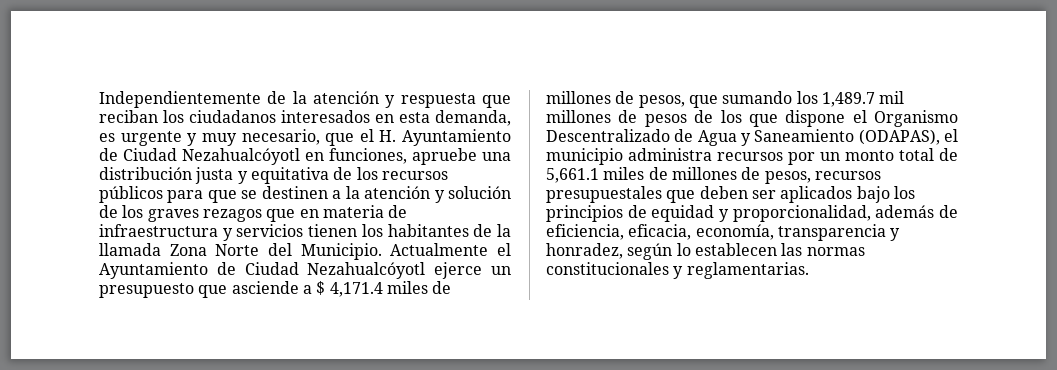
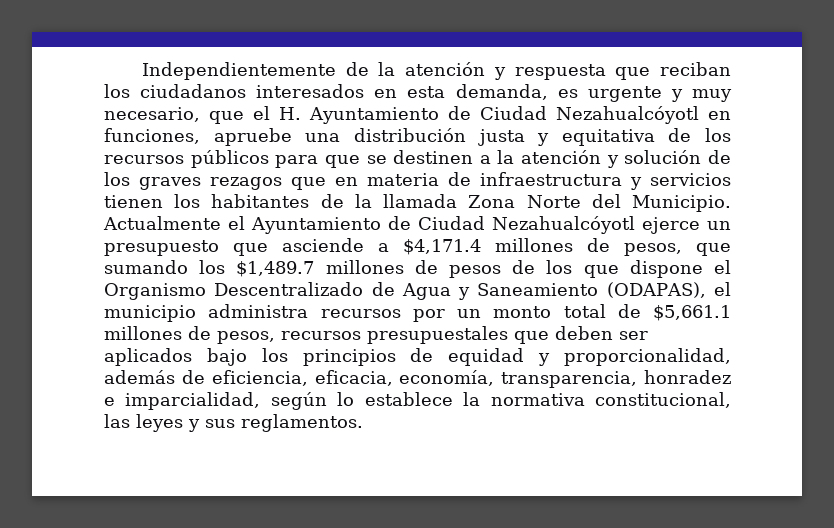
- Actualmente el Ayuntamiento de Ciudad Nezahualcóyotl ejerce un presupuesto que asciende a $ 4,171.4 miles de millones de pesos, que sumando los 1,489.7 mil millones de pesos de los que dispone el Organismo Descentralizado de Agua y Saneamiento (ODAPAS), el municipio administra recursos por un monto total de 5,661.1 miles de millones de pesos, recursos presupuestales que deben ser aplicados bajo los principios de equidad y proporcionalidad, además de eficiencia, eficacia, economía, transparencia y honradez, según lo establecen las normas constitucionales y reglamentarias.
+ Actualmente el Ayuntamiento de Ciudad Nezahualcóyotl ejerce un presupuesto que asciende a $4,171.4 millones de pesos, que sumando los $1,489.7 millones de pesos de los que dispone el Organismo Descentralizado de Agua y Saneamiento (ODAPAS), el municipio administra recursos por un monto total de $5,661.1 millones de pesos, recursos presupuestales que deben ser aplicados bajo los principios de equidad y proporcionalidad, además de eficiencia, eficacia, economía, transparencia, honradez e imparcialidad, según lo establece la normativa constitucional, las leyes y sus reglamentos.

